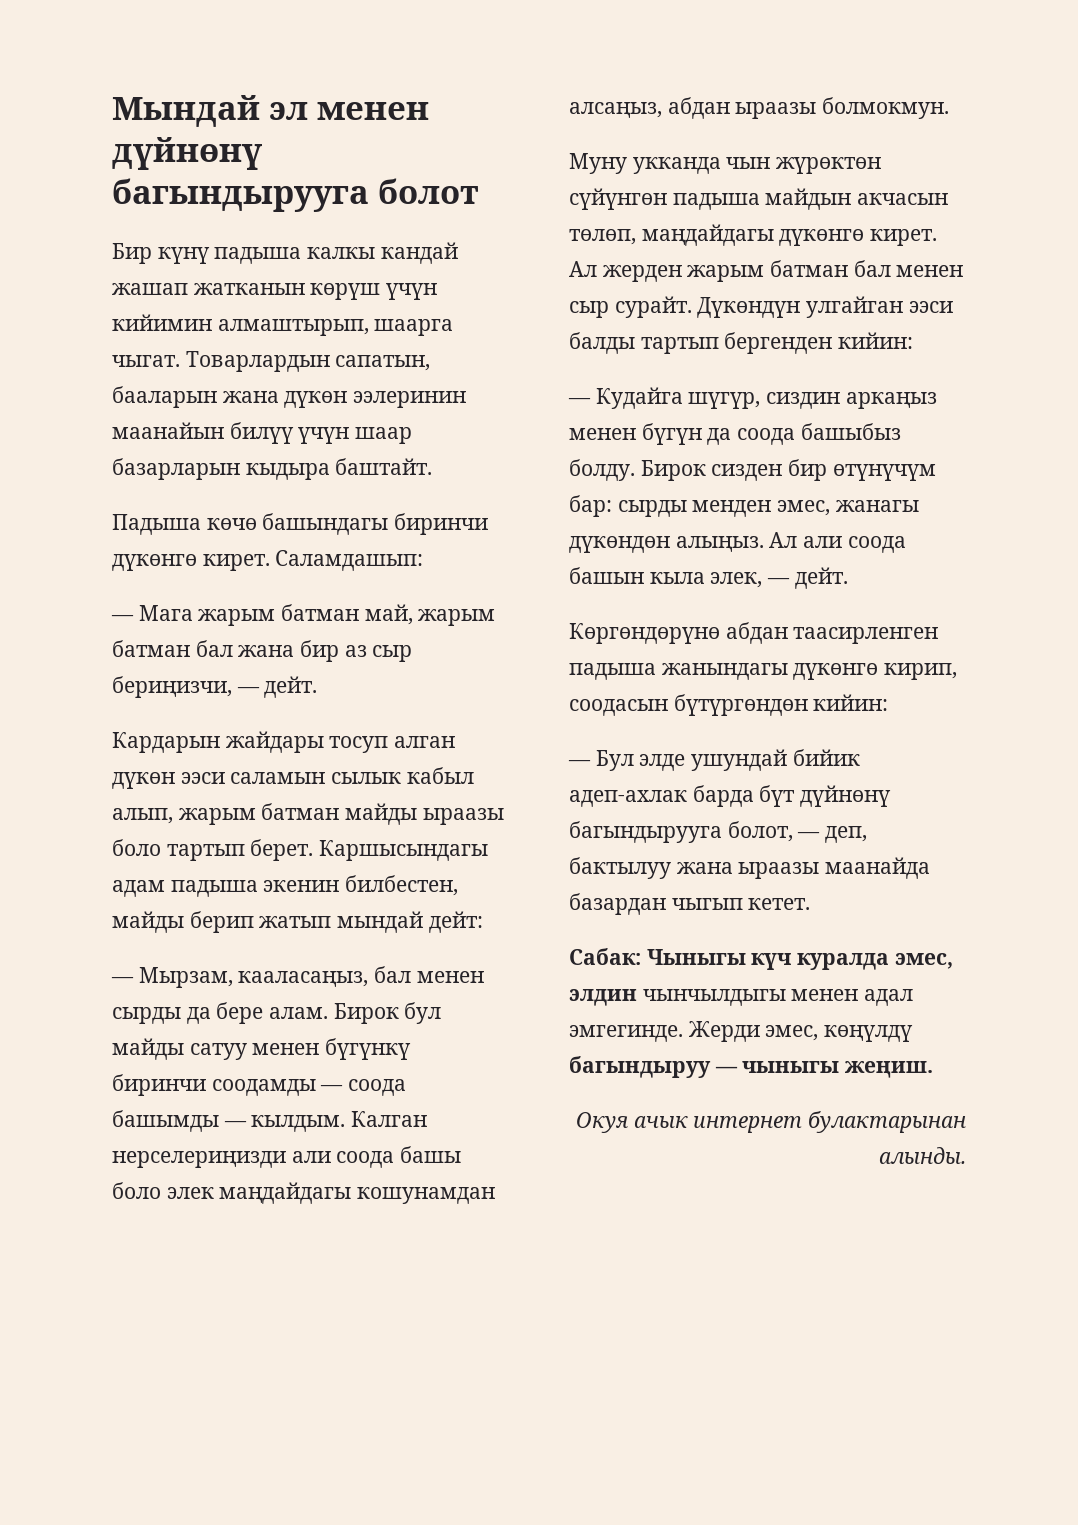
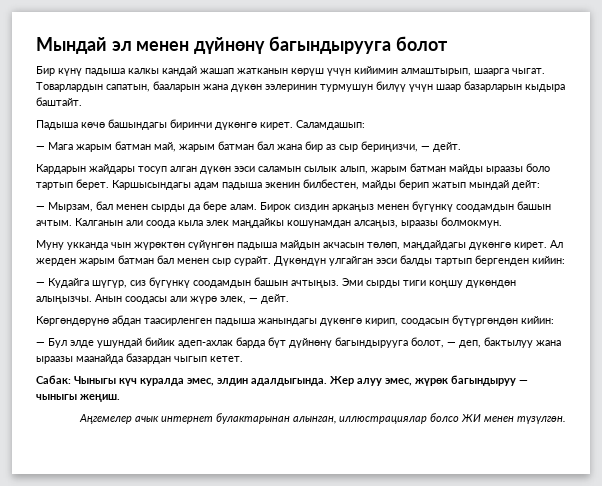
- Товарлардын сапатын, бааларын жана дүкөн ээлеринин маанайын билүү үчүн шаар базарларын кыдыра баштайт.
+ Товарлардын сапатын, бааларын жана дүкөн ээлеринин турмушун билүү үчүн шаар базарларын кыдыра баштайт.
- Кардарын жайдары тосуп алган дүкөн ээси саламын сылык кабыл алып, жарым батман майды ыраазы боло тартып берет.
+ Кардарын жайдары тосуп алган дүкөн ээси саламын сылык алып, жарым батман майды ыраазы боло тартып берет.
- — Мырзам, кааласаңыз, бал менен сырды да бере алам.
+ — Мырзам, бал менен сырды да бере алам.
- Бирок бул майды сатуу менен бүгүнкү биринчи соодамды — соода башымды — кылдым. Калган нерселериңизди али соода башы боло элек маңдайдагы кошунамдан алсаңыз, абдан ыраазы болмокмун.
+ Бирок сиздин аркаңыз менен бүгүнкү соодамдын башын ачтым. Калганын али соода кыла элек маңдайкы кошунамдан алсаңыз, ыраазы болмокмун.
- — Кудайга шүгүр, сиздин аркаңыз менен бүгүн да соода башыбыз болду. Бирок сизден бир өтүнүчүм бар: сырды менден эмес, жанагы дүкөндөн алыңыз. Ал али соода башын кыла элек, — дейт.
+ — Кудайга шүгүр, сиз бүгүнкү соодамдын башын ачтыңыз. Эми сырды тиги коңшу дүкөндөн алыңызчы. Анын соодасы али жүрө элек, — дейт.
- Сабак: Чыныгы күч куралда эмес, элдин чынчылдыгы менен адал эмгегинде. Жерди эмес, көңүлдү багындыруу — чыныгы жеңиш.
+ Сабак: Чыныгы күч куралда эмес, элдин адалдыгында. Жер алуу эмес, жүрөк багындыруу — чыныгы жеңиш.
- Окуя ачык интернет булактарынан алынды.
+ Аңгемелер ачык интернет булактарынан алынган, иллюстрациялар болсо ЖИ менен түзүлгөн.

